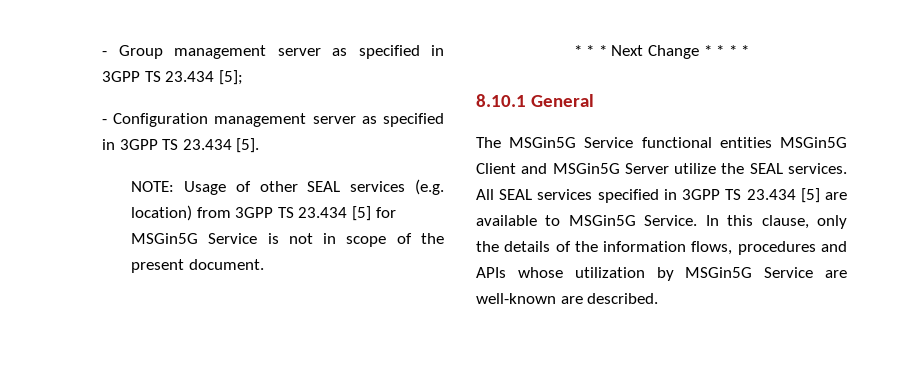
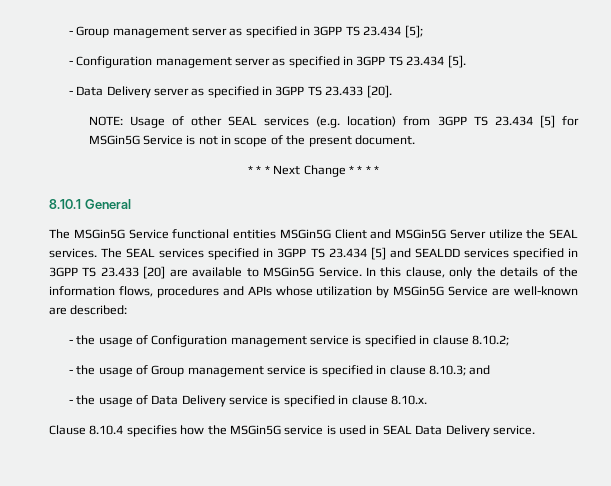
+ - Data Delivery server as specified in 3GPP TS 23.433 [20].
- All SEAL services specified in 3GPP TS 23.434 [5] are available to MSGin5G Service.
+ The SEAL services specified in 3GPP TS 23.434 [5] and SEALDD services specified in 3GPP TS 23.433 [20] are available to MSGin5G Service.
- In this clause, only the details of the information flows, procedures and APIs whose utilization by MSGin5G Service are well-known are described.
+ In this clause, only the details of the information flows, procedures and APIs whose utilization by MSGin5G Service are well-known are described:
+ - the usage of Configuration management service is specified in clause 8.10.2;
+ - the usage of Group management service is specified in clause 8.10.3; and
+ - the usage of Data Delivery service is specified in clause 8.10.x.
+ Clause 8.10.4 specifies how the MSGin5G service is used in SEAL Data Delivery service.

